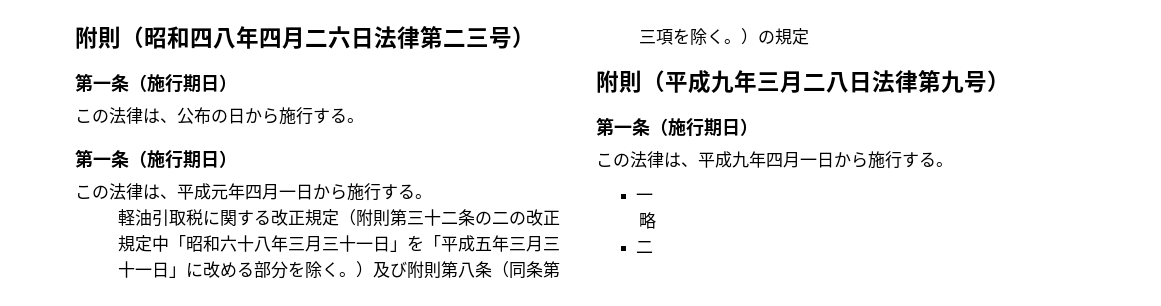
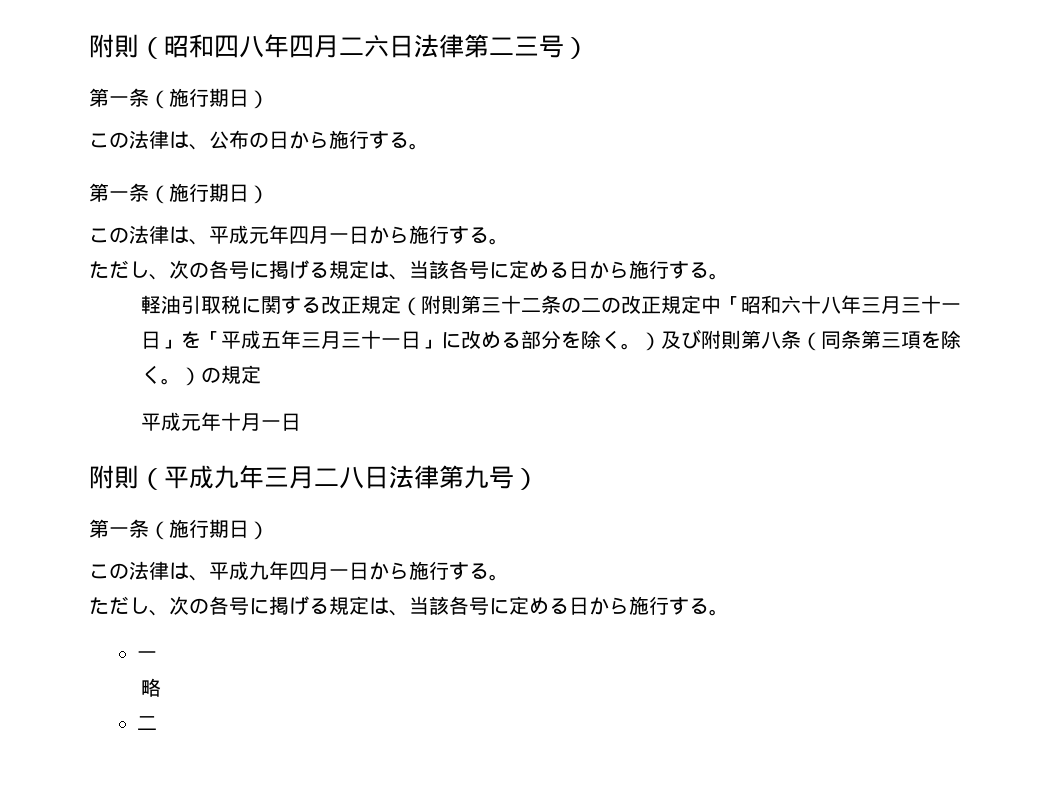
  この法律は、平成元年四月一日から施行する。
+ ただし、次の各号に掲げる規定は、当該各号に定める日から施行する。
+ 平成元年十月一日
  この法律は、平成九年四月一日から施行する。
+ ただし、次の各号に掲げる規定は、当該各号に定める日から施行する。

